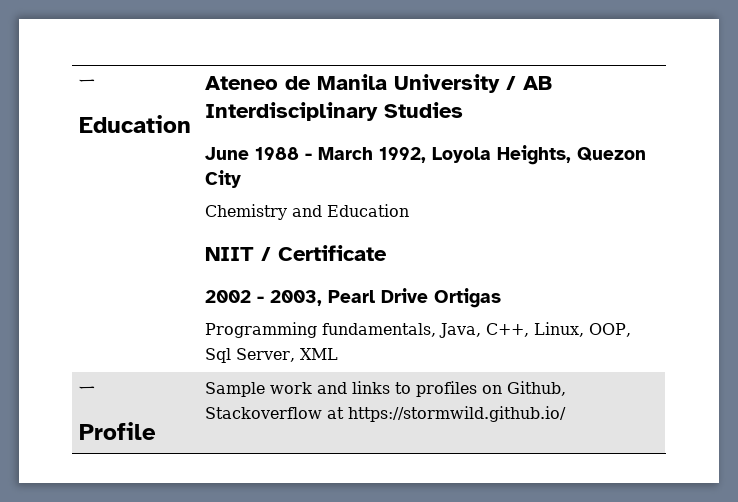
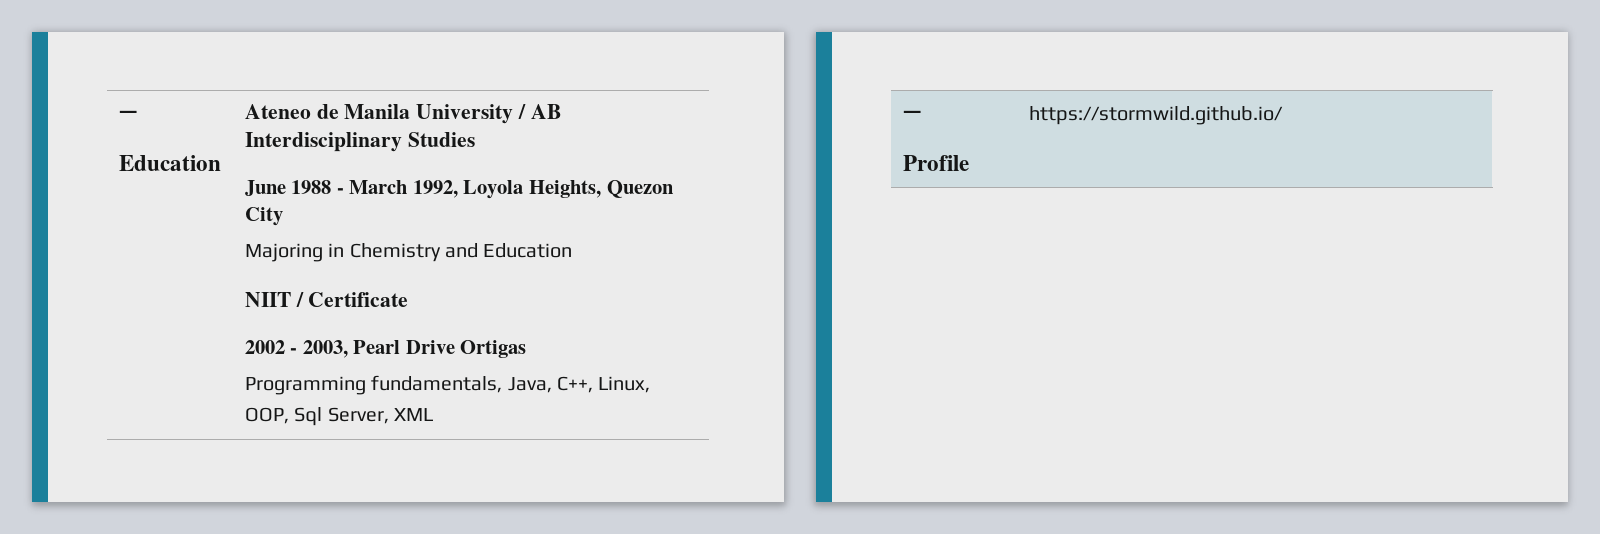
- Chemistry and Education
+ Majoring in Chemistry and Education
  Programming fundamentals, Java, C++, Linux, OOP, Sql Server, XML
  ㅡ
- Profile | Sample work and links to profiles on Github, Stackoverflow at https://stormwild.github.io/
+ Profile | https://stormwild.github.io/

